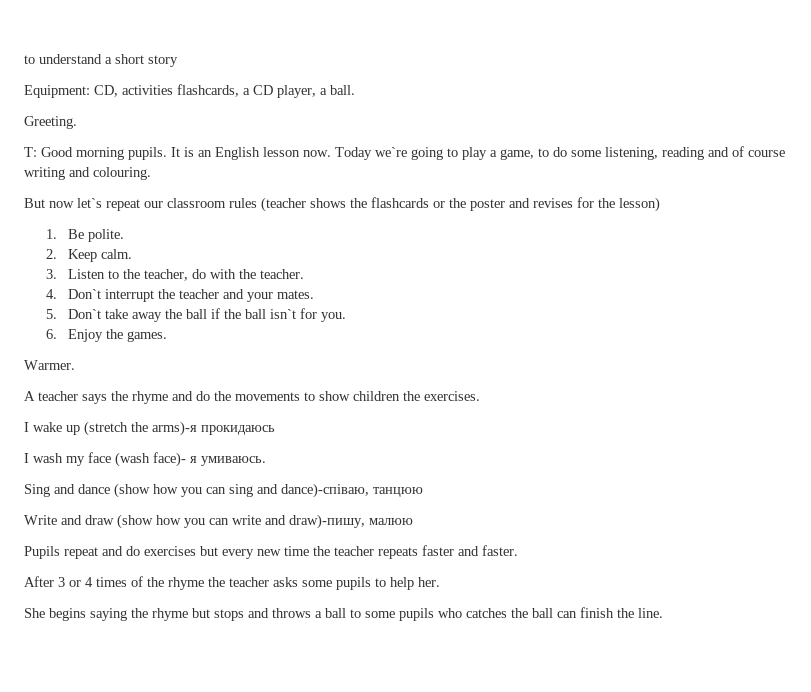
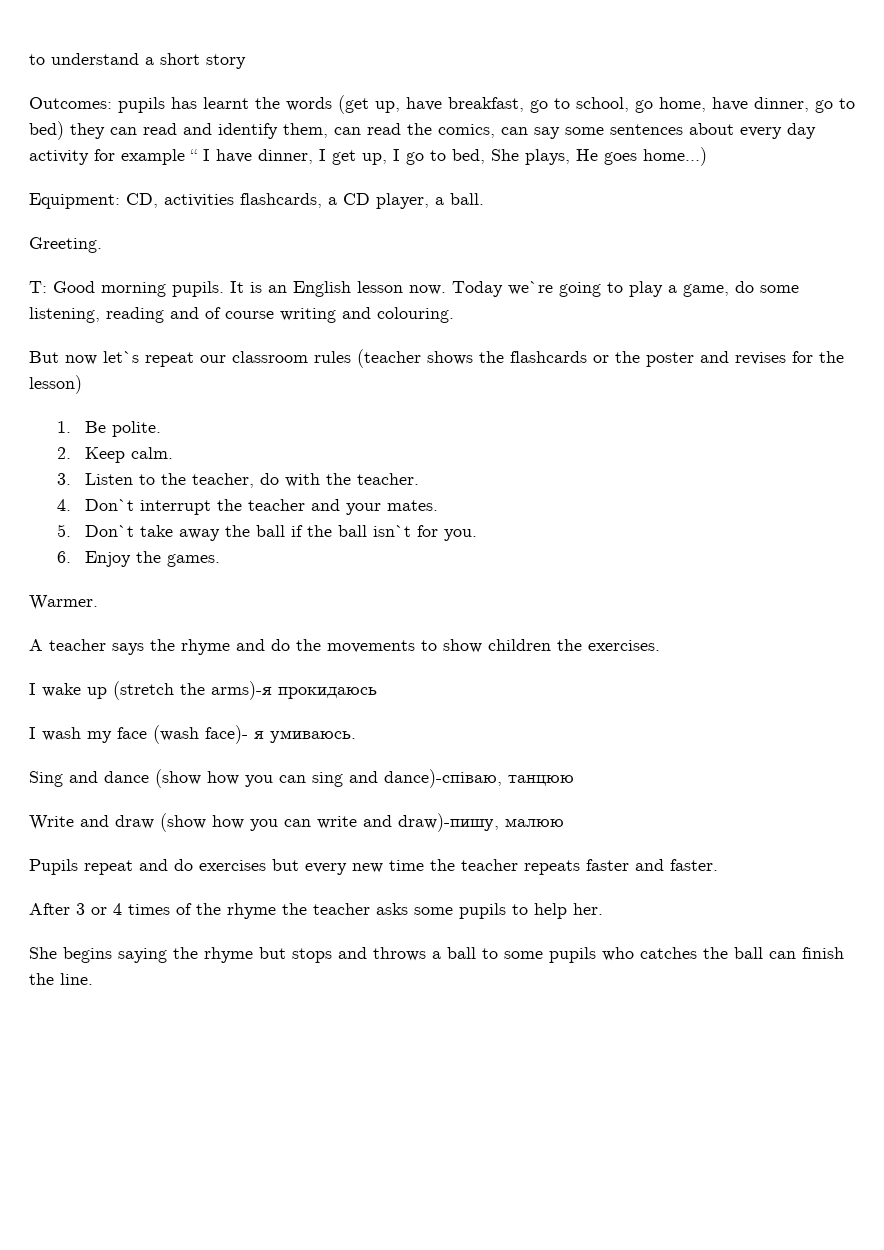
+ Outcomes: pupils has learnt the words (get up, have breakfast, go to school, go home, have dinner, go to bed) they can read and identify them, can read the comics, can say some sentences about every day activity for example “ I have dinner, I get up, I go to bed, She plays, He goes home…)
- Today we`re going to play a game, to do some listening, reading and of course writing and colouring.
+ Today we`re going to play a game, do some listening, reading and of course writing and colouring.

